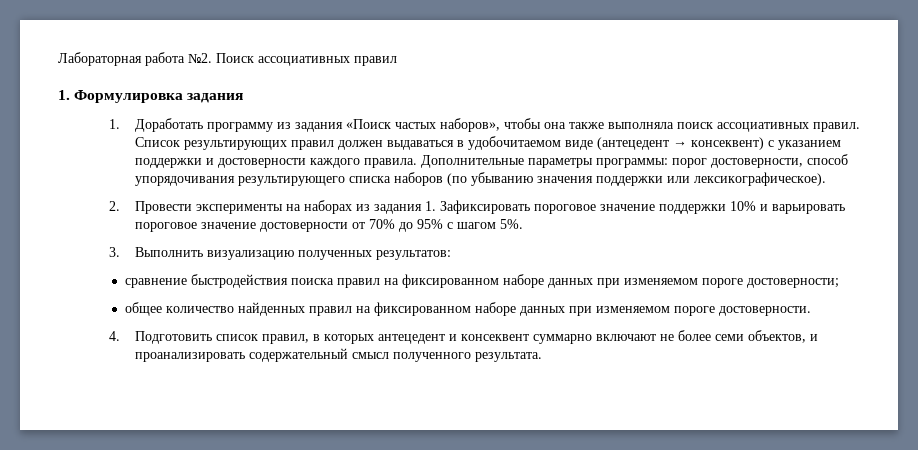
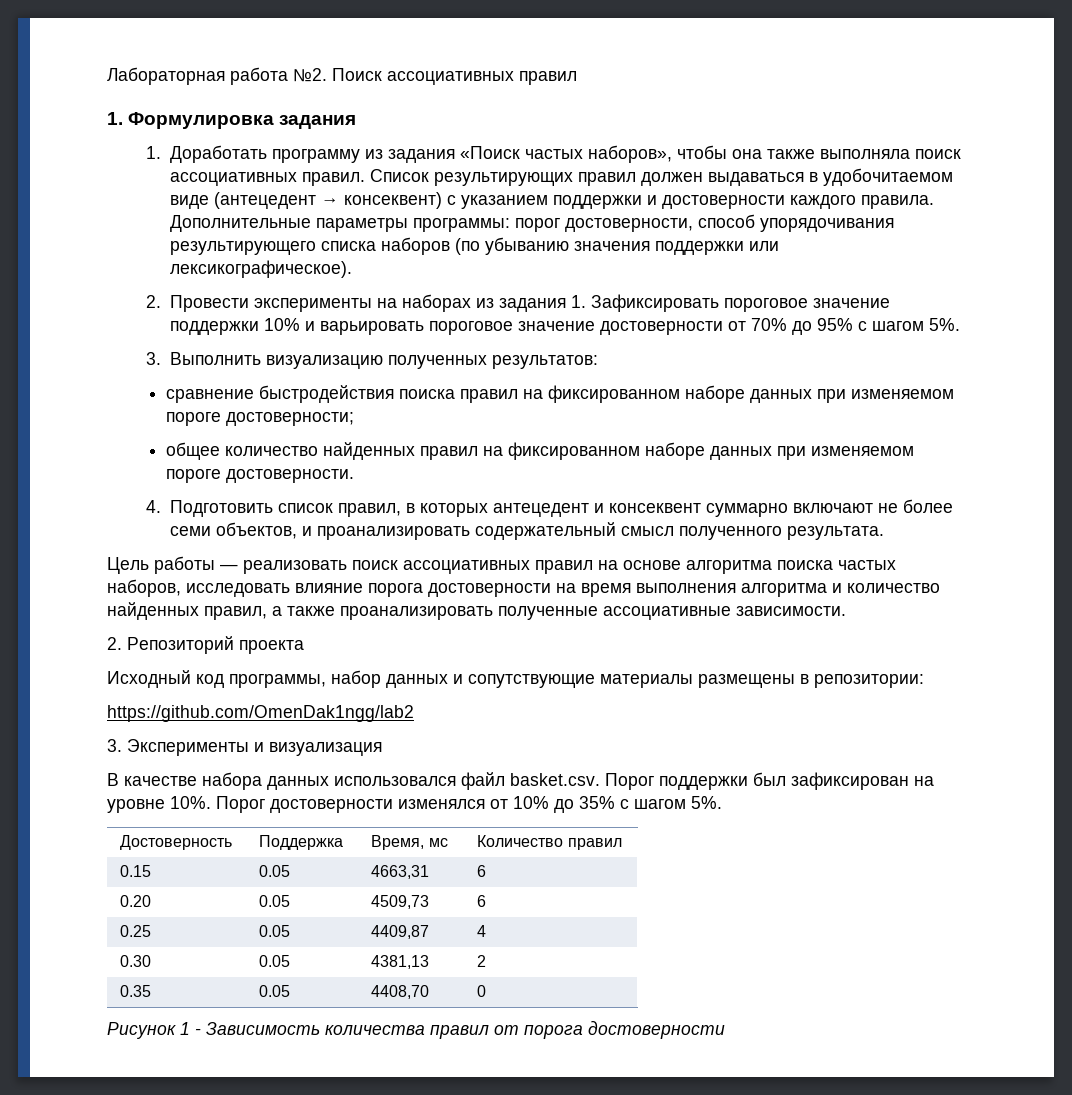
+ Цель работы — реализовать поиск ассоциативных правил на основе алгоритма поиска частых наборов, исследовать влияние порога достоверности на время выполнения алгоритма и количество найденных правил, а также проанализировать полученные ассоциативные зависимости.
+ 2. Репозиторий проекта
+ Исходный код программы, набор данных и сопутствующие материалы размещены в репозитории:
+ https://github.com/OmenDak1ngg/lab2
+ 3. Эксперименты и визуализация
+ В качестве набора данных использовался файл basket.csv. Порог поддержки был зафиксирован на уровне 10%. Порог достоверности изменялся от 10% до 35% с шагом 5%.
+ Достоверность | Поддержка | Время, мс | Количество правил
+ 0.15 | 0.05 | 4663,31 | 6
+ 0.20 | 0.05 | 4509,73 | 6
+ 0.25 | 0.05 | 4409,87 | 4
+ 0.30 | 0.05 | 4381,13 | 2
+ 0.35 | 0.05 | 4408,70 | 0
+ Рисунок 1 - Зависимость количества правил от порога достоверности

